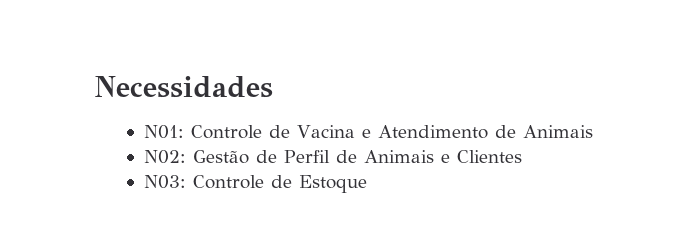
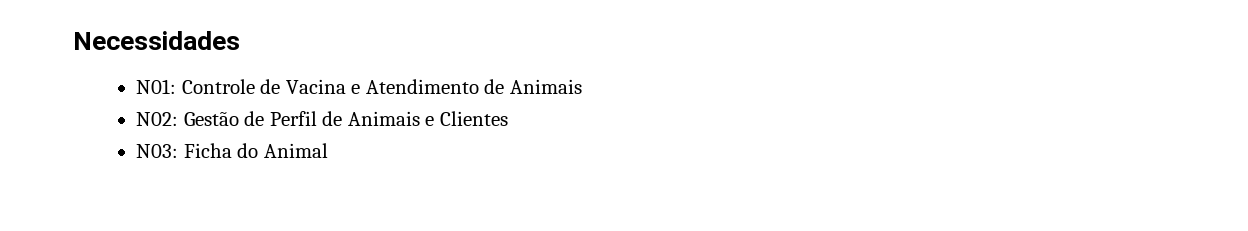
- N03: Controle de Estoque
+ N03: Ficha do Animal

